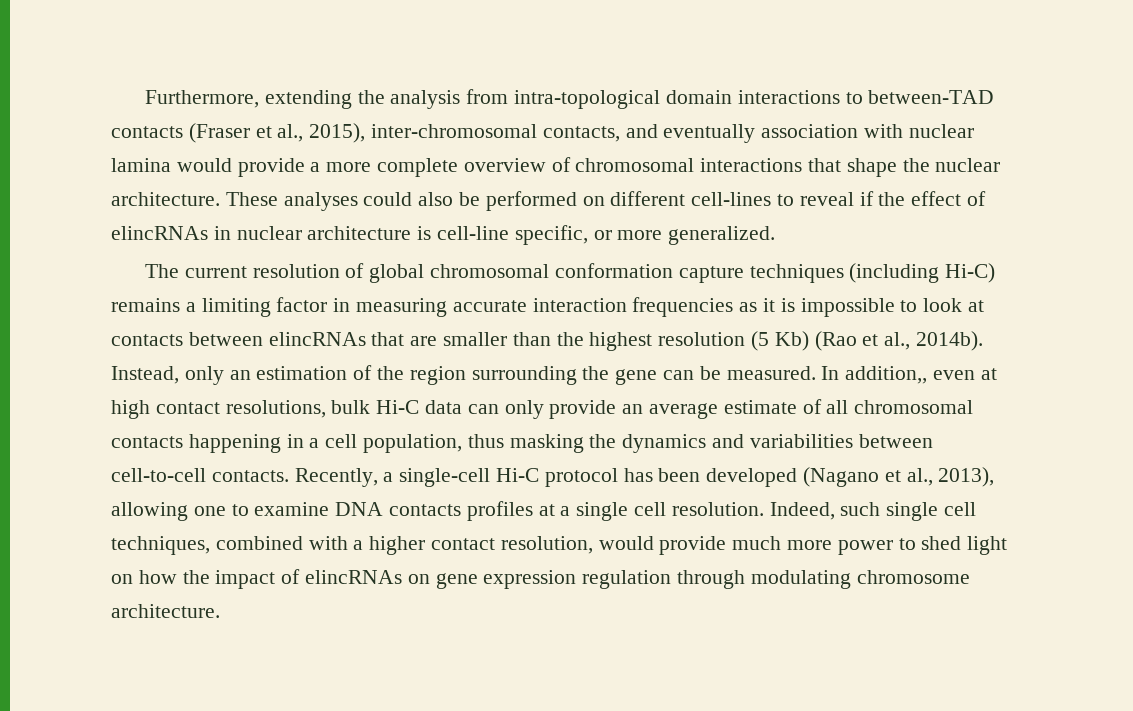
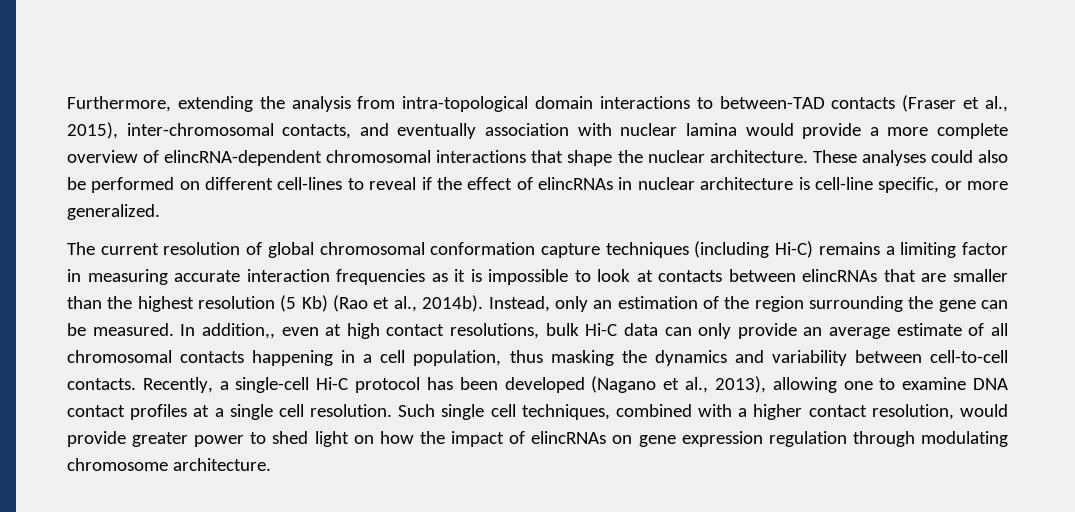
- Furthermore, extending the analysis from intra-topological domain interactions to between-TAD contacts (Fraser et al., 2015), inter-chromosomal contacts, and eventually association with nuclear lamina would provide a more complete overview of chromosomal interactions that shape the nuclear architecture.
+ Furthermore, extending the analysis from intra-topological domain interactions to between-TAD contacts (Fraser et al., 2015), inter-chromosomal contacts, and eventually association with nuclear lamina would provide a more complete overview of elincRNA-dependent chromosomal interactions that shape the nuclear architecture.
- In addition,, even at high contact resolutions, bulk Hi-C data can only provide an average estimate of all chromosomal contacts happening in a cell population, thus masking the dynamics and variabilities between cell-to-cell contacts.
+ In addition,, even at high contact resolutions, bulk Hi-C data can only provide an average estimate of all chromosomal contacts happening in a cell population, thus masking the dynamics and variability between cell-to-cell contacts.
- Recently, a single-cell Hi-C protocol has been developed (Nagano et al., 2013), allowing one to examine DNA contacts profiles at a single cell resolution.
+ Recently, a single-cell Hi-C protocol has been developed (Nagano et al., 2013), allowing one to examine DNA contact profiles at a single cell resolution.
- Indeed, such single cell techniques, combined with a higher contact resolution, would provide much more power to shed light on how the impact of elincRNAs on gene expression regulation through modulating chromosome architecture.
+ Such single cell techniques, combined with a higher contact resolution, would provide greater power to shed light on how the impact of elincRNAs on gene expression regulation through modulating chromosome architecture.

